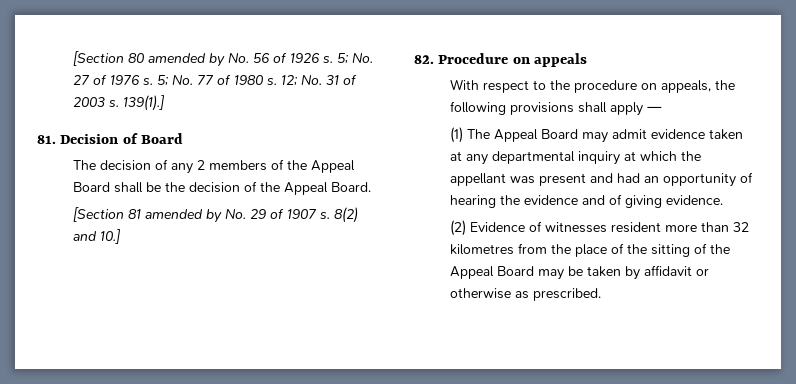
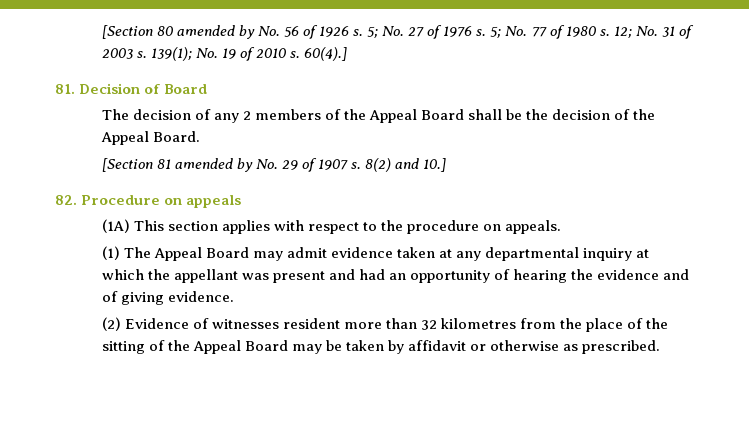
- 139(1).]
+ 139(1); No. 19 of 2010 s. 60(4).]
- With respect to the procedure on appeals, the following provisions shall apply —
+ (1A) This section applies with respect to the procedure on appeals.

